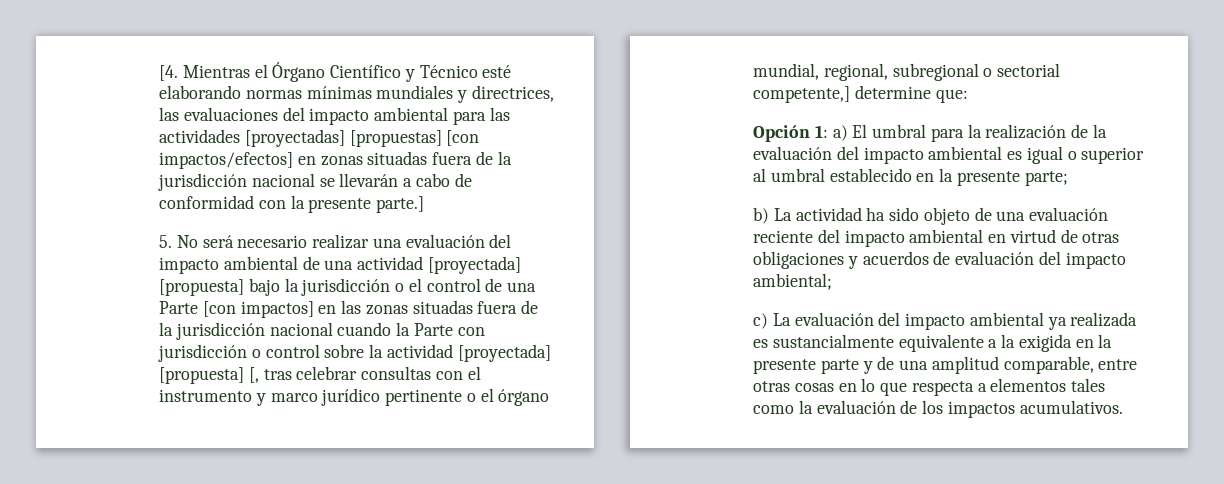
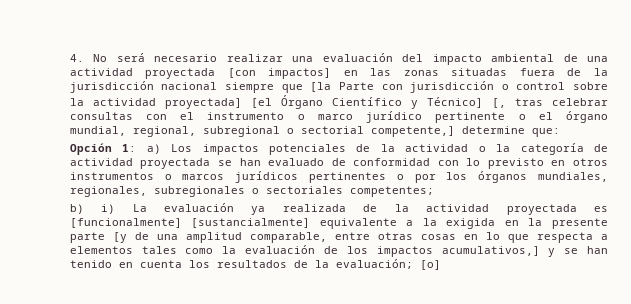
- [4. Mientras el Órgano Científico y Técnico esté elaborando normas mínimas mundiales y directrices, las evaluaciones del impacto ambiental para las actividades [proyectadas] [propuestas] [con impactos/efectos] en zonas situadas fuera de la jurisdicción nacional se llevarán a cabo de conformidad con la presente parte.]
- 5. No será necesario realizar una evaluación del impacto ambiental de una actividad [proyectada] [propuesta] bajo la jurisdicción o el control de una Parte [con impactos] en las zonas situadas fuera de la jurisdicción nacional cuando la Parte con jurisdicción o control sobre la actividad [proyectada] [propuesta] [, tras celebrar consultas con el instrumento y marco jurídico pertinente o el órgano mundial, regional, subregional o sectorial competente,] determine que:
+ 4. No será necesario realizar una evaluación del impacto ambiental de una actividad proyectada [con impactos] en las zonas situadas fuera de la jurisdicción nacional siempre que [la Parte con jurisdicción o control sobre la actividad proyectada] [el Órgano Científico y Técnico] [, tras celebrar consultas con el instrumento o marco jurídico pertinente o el órgano mundial, regional, subregional o sectorial competente,] determine que:
- Opción 1: a) El umbral para la realización de la evaluación del impacto ambiental es igual o superior al umbral establecido en la presente parte;
- b) La actividad ha sido objeto de una evaluación reciente del impacto ambiental en virtud de otras obligaciones y acuerdos de evaluación del impacto ambiental;
- c) La evaluación del impacto ambiental ya realizada es sustancialmente equivalente a la exigida en la presente parte y de una amplitud comparable, entre otras cosas en lo que respecta a elementos tales como la evaluación de los impactos acumulativos.
+ Opción 1: a) Los impactos potenciales de la actividad o la categoría de actividad proyectada se han evaluado de conformidad con lo previsto en otros instrumentos o marcos jurídicos pertinentes o por los órganos mundiales, regionales, subregionales o sectoriales competentes;
+ b) i) La evaluación ya realizada de la actividad proyectada es [funcionalmente] [sustancialmente] equivalente a la exigida en la presente parte [y de una amplitud comparable, entre otras cosas en lo que respecta a elementos tales como la evaluación de los impactos acumulativos,] y se han tenido en cuenta los resultados de la evaluación; [o]

